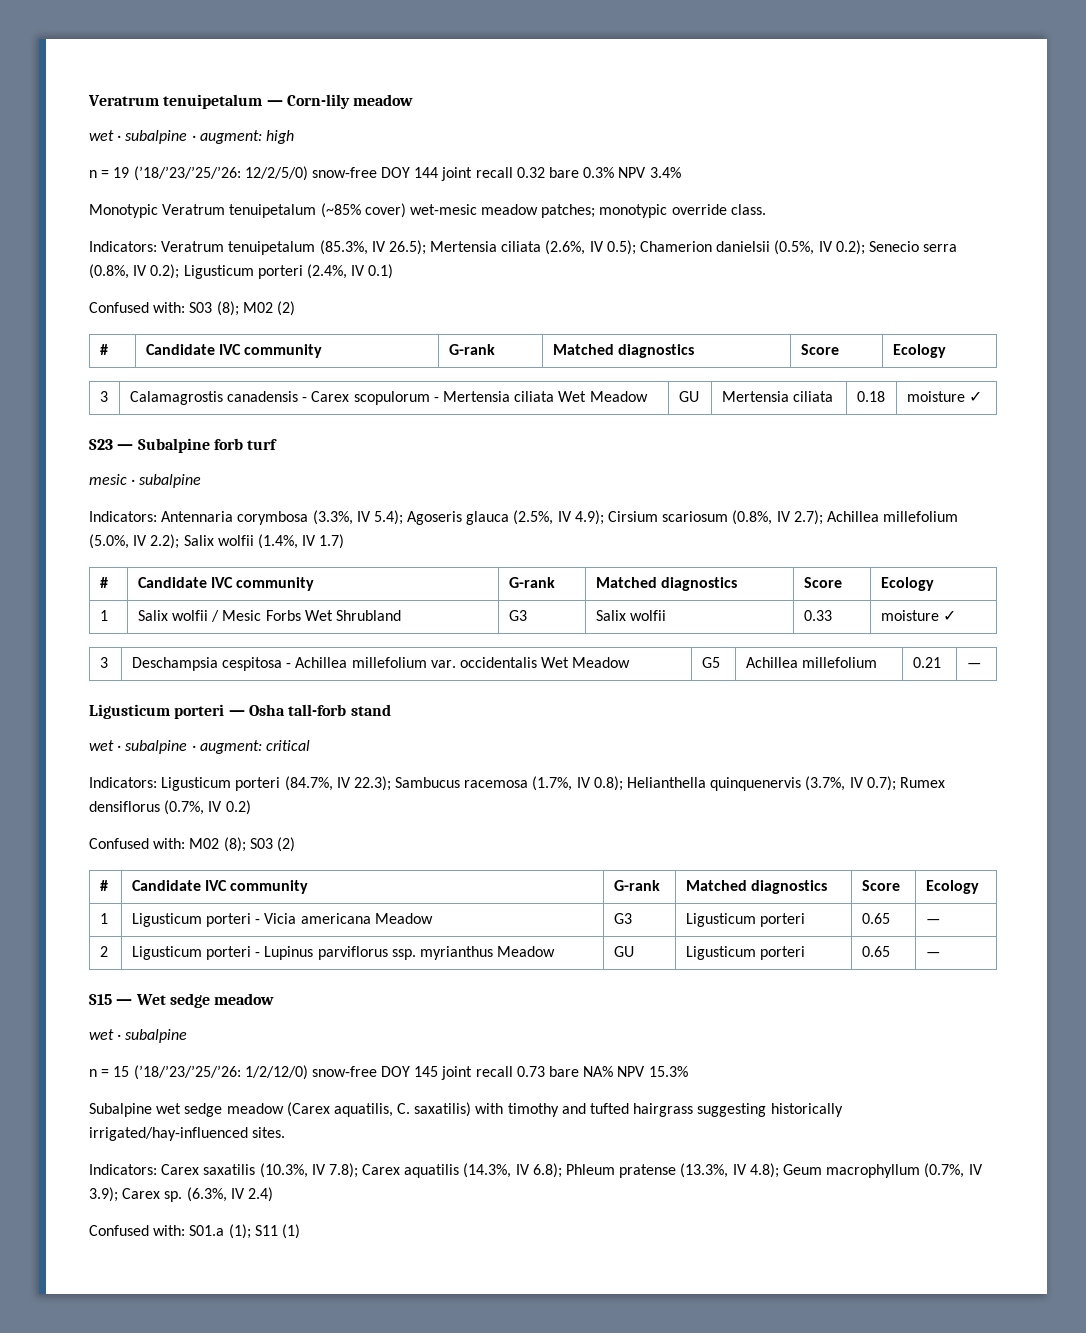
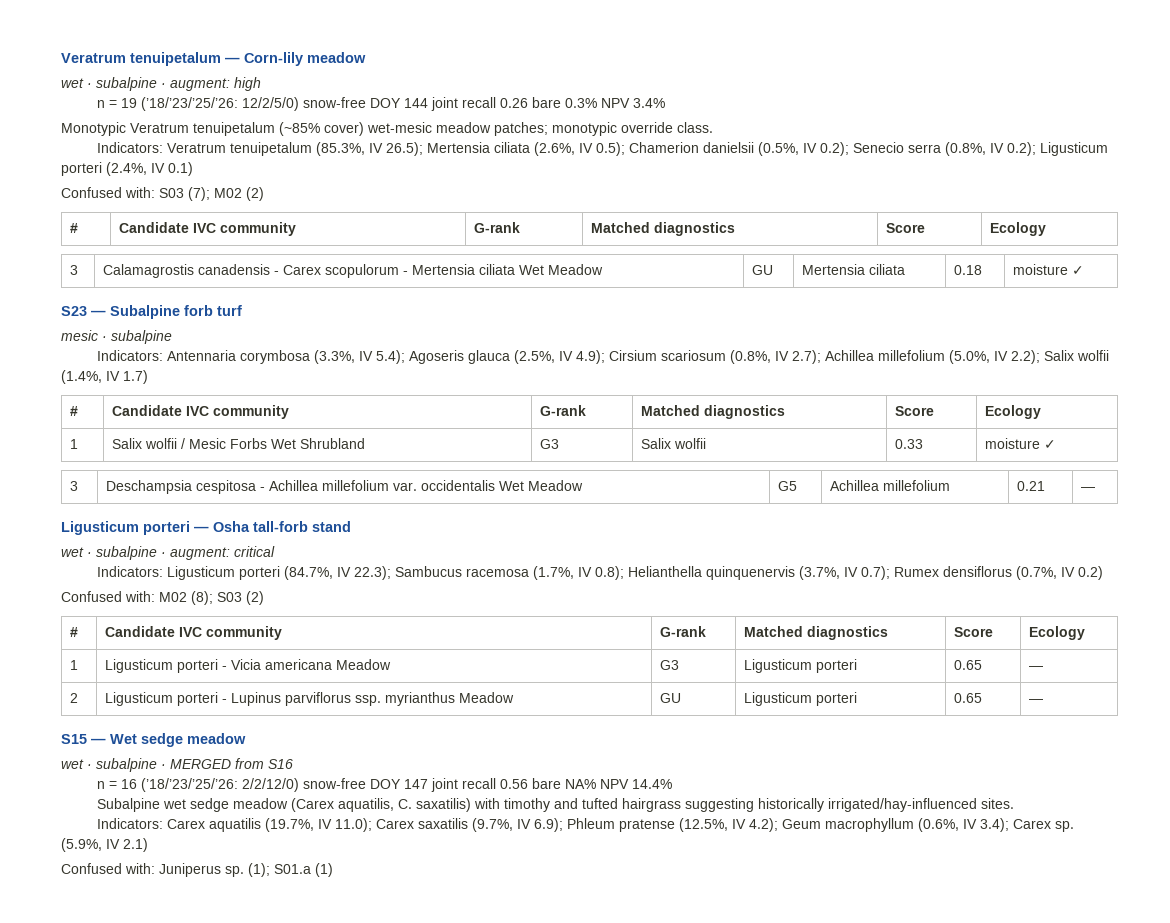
- n = 19 (’18/’23/’25/’26: 12/2/5/0) snow-free DOY 144 joint recall 0.32 bare 0.3% NPV 3.4%
+ n = 19 (’18/’23/’25/’26: 12/2/5/0) snow-free DOY 144 joint recall 0.26 bare 0.3% NPV 3.4%
- Confused with: S03 (8); M02 (2)
+ Confused with: S03 (7); M02 (2)
  S15 — Wet sedge meadow
- wet · subalpine
- n = 15 (’18/’23/’25/’26: 1/2/12/0) snow-free DOY 145 joint recall 0.73 bare NA% NPV 15.3%
+ wet · subalpine · MERGED from S16
+ n = 16 (’18/’23/’25/’26: 2/2/12/0) snow-free DOY 147 joint recall 0.56 bare NA% NPV 14.4%
- Indicators: Carex saxatilis (10.3%, IV 7.8); Carex aquatilis (14.3%, IV 6.8); Phleum pratense (13.3%, IV 4.8); Geum macrophyllum (0.7%, IV 3.9); Carex sp. (6.3%, IV 2.4)
- Confused with: S01.a (1); S11 (1)
+ Indicators: Carex aquatilis (19.7%, IV 11.0); Carex saxatilis (9.7%, IV 6.9); Phleum pratense (12.5%, IV 4.2); Geum macrophyllum (0.6%, IV 3.4); Carex sp. (5.9%, IV 2.1)
+ Confused with: Juniperus sp. (1); S01.a (1)

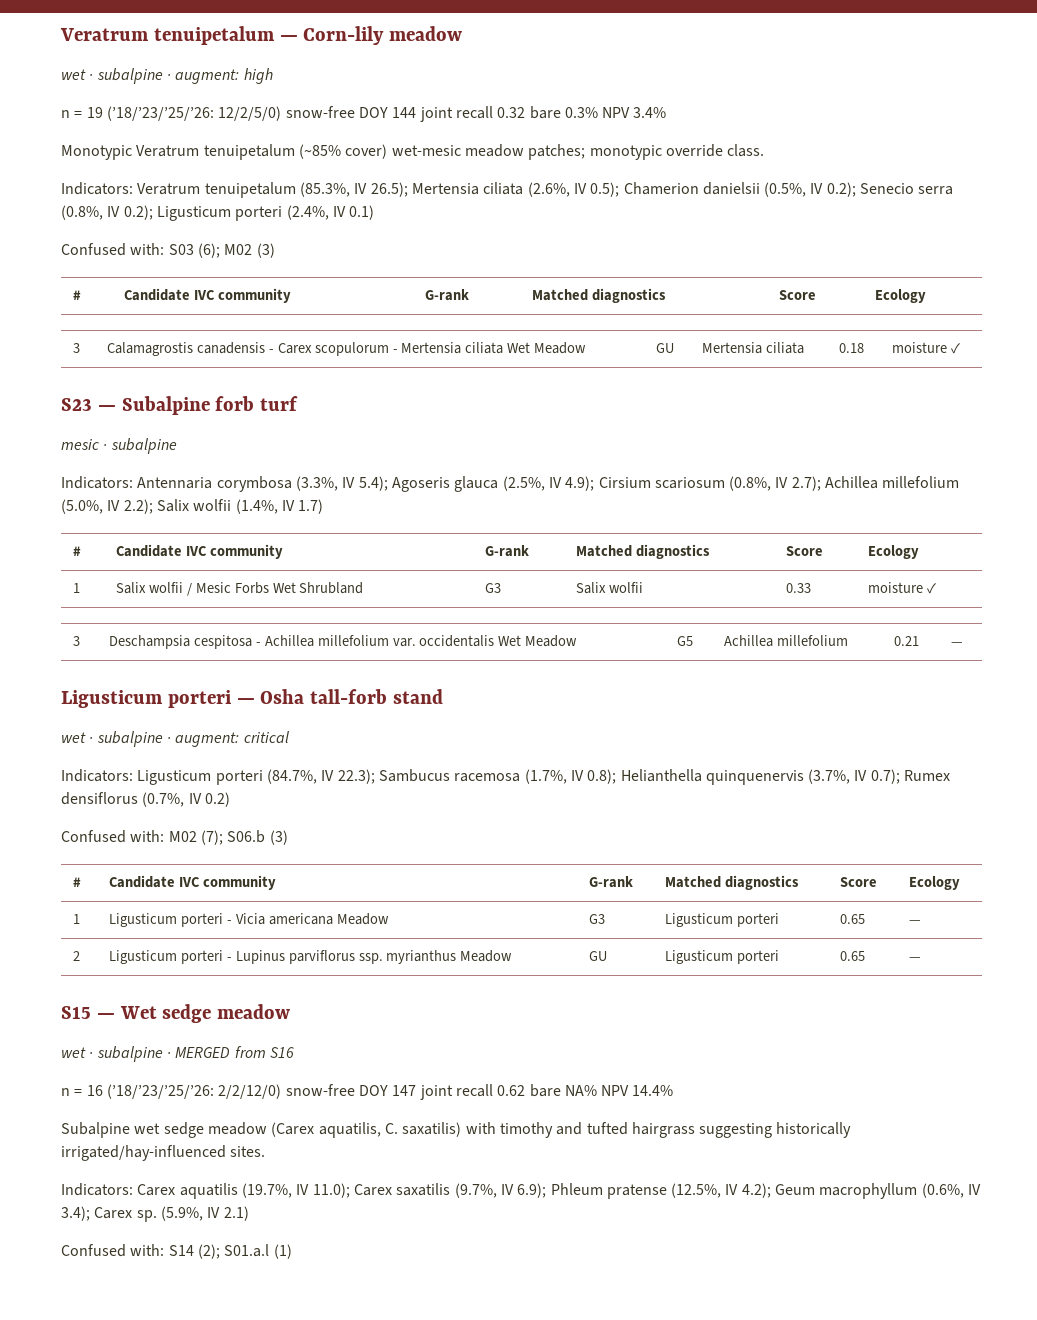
- n = 19 (’18/’23/’25/’26: 12/2/5/0) snow-free DOY 144 joint recall 0.26 bare 0.3% NPV 3.4%
+ n = 19 (’18/’23/’25/’26: 12/2/5/0) snow-free DOY 144 joint recall 0.32 bare 0.3% NPV 3.4%
- Confused with: S03 (7); M02 (2)
+ Confused with: S03 (6); M02 (3)
- Confused with: M02 (8); S03 (2)
+ Confused with: M02 (7); S06.b (3)
- n = 16 (’18/’23/’25/’26: 2/2/12/0) snow-free DOY 147 joint recall 0.56 bare NA% NPV 14.4%
+ n = 16 (’18/’23/’25/’26: 2/2/12/0) snow-free DOY 147 joint recall 0.62 bare NA% NPV 14.4%
- Confused with: Juniperus sp. (1); S01.a (1)
+ Confused with: S14 (2); S01.a.l (1)

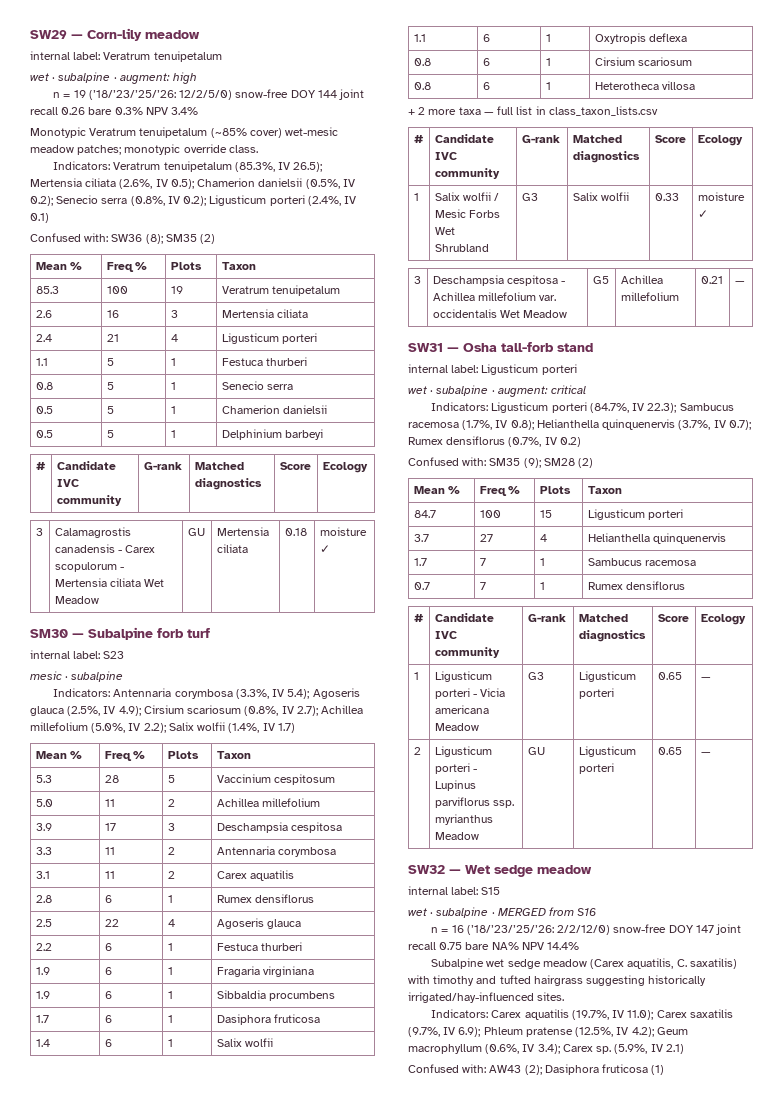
- Veratrum tenuipetalum — Corn-lily meadow
+ SW29 — Corn-lily meadow
+ internal label: Veratrum tenuipetalum
- n = 19 (’18/’23/’25/’26: 12/2/5/0) snow-free DOY 144 joint recall 0.32 bare 0.3% NPV 3.4%
+ n = 19 (’18/’23/’25/’26: 12/2/5/0) snow-free DOY 144 joint recall 0.26 bare 0.3% NPV 3.4%
- Confused with: S03 (6); M02 (3)
+ Confused with: SW36 (8); SM35 (2)
+ Mean % | Freq % | Plots | Taxon
+ 85.3 | 100 | 19 | Veratrum tenuipetalum
+ 2.6 | 16 | 3 | Mertensia ciliata
+ 2.4 | 21 | 4 | Ligusticum porteri
+ 1.1 | 5 | 1 | Festuca thurberi
+ 0.8 | 5 | 1 | Senecio serra
+ 0.5 | 5 | 1 | Chamerion danielsii
+ 0.5 | 5 | 1 | Delphinium barbeyi
- S23 — Subalpine forb turf
+ SM30 — Subalpine forb turf
+ internal label: S23
  Indicators: Antennaria corymbosa (3.3%, IV 5.4); Agoseris glauca (2.5%, IV 4.9); Cirsium scariosum (0.8%, IV 2.7); Achillea millefolium (5.0%, IV 2.2); Salix wolfii (1.4%, IV 1.7)
+ Mean % | Freq % | Plots | Taxon
+ 5.3 | 28 | 5 | Vaccinium cespitosum
+ 5.0 | 11 | 2 | Achillea millefolium
+ 3.9 | 17 | 3 | Deschampsia cespitosa
+ 3.3 | 11 | 2 | Antennaria corymbosa
+ 3.1 | 11 | 2 | Carex aquatilis
+ 2.8 | 6 | 1 | Rumex densiflorus
+ 2.5 | 22 | 4 | Agoseris glauca
+ 2.2 | 6 | 1 | Festuca thurberi
+ 1.9 | 6 | 1 | Fragaria virginiana
+ 1.9 | 6 | 1 | Sibbaldia procumbens
+ 1.7 | 6 | 1 | Dasiphora fruticosa
+ 1.4 | 6 | 1 | Salix wolfii
+ 1.1 | 6 | 1 | Oxytropis deflexa
+ 0.8 | 6 | 1 | Cirsium scariosum
+ 0.8 | 6 | 1 | Heterotheca villosa
+ + 2 more taxa — full list in class_taxon_lists.csv
- Ligusticum porteri — Osha tall-forb stand
+ SW31 — Osha tall-forb stand
+ internal label: Ligusticum porteri
- Confused with: M02 (7); S06.b (3)
+ Confused with: SM35 (9); SM28 (2)
+ Mean % | Freq % | Plots | Taxon
+ 84.7 | 100 | 15 | Ligusticum porteri
+ 3.7 | 27 | 4 | Helianthella quinquenervis
+ 1.7 | 7 | 1 | Sambucus racemosa
+ 0.7 | 7 | 1 | Rumex densiflorus
- S15 — Wet sedge meadow
+ SW32 — Wet sedge meadow
+ internal label: S15
- n = 16 (’18/’23/’25/’26: 2/2/12/0) snow-free DOY 147 joint recall 0.62 bare NA% NPV 14.4%
+ n = 16 (’18/’23/’25/’26: 2/2/12/0) snow-free DOY 147 joint recall 0.75 bare NA% NPV 14.4%
- Confused with: S14 (2); S01.a.l (1)
+ Confused with: AW43 (2); Dasiphora fruticosa (1)

